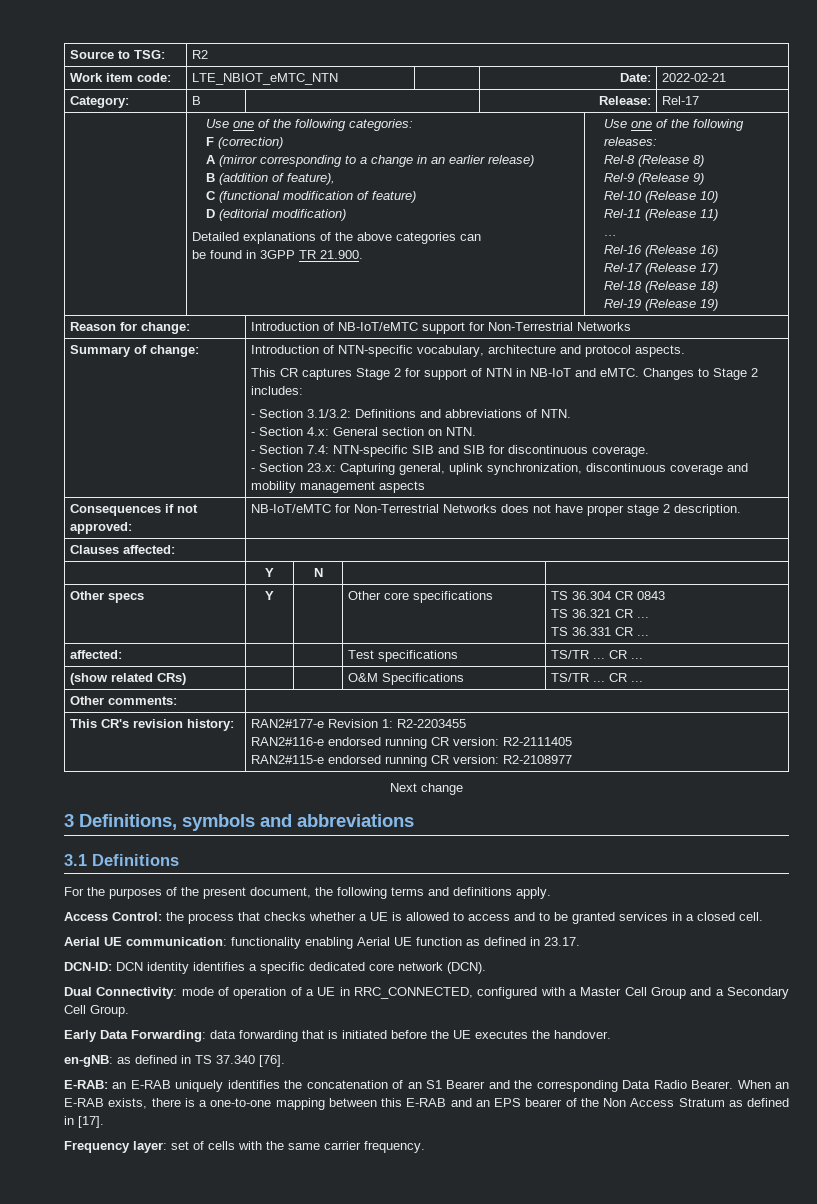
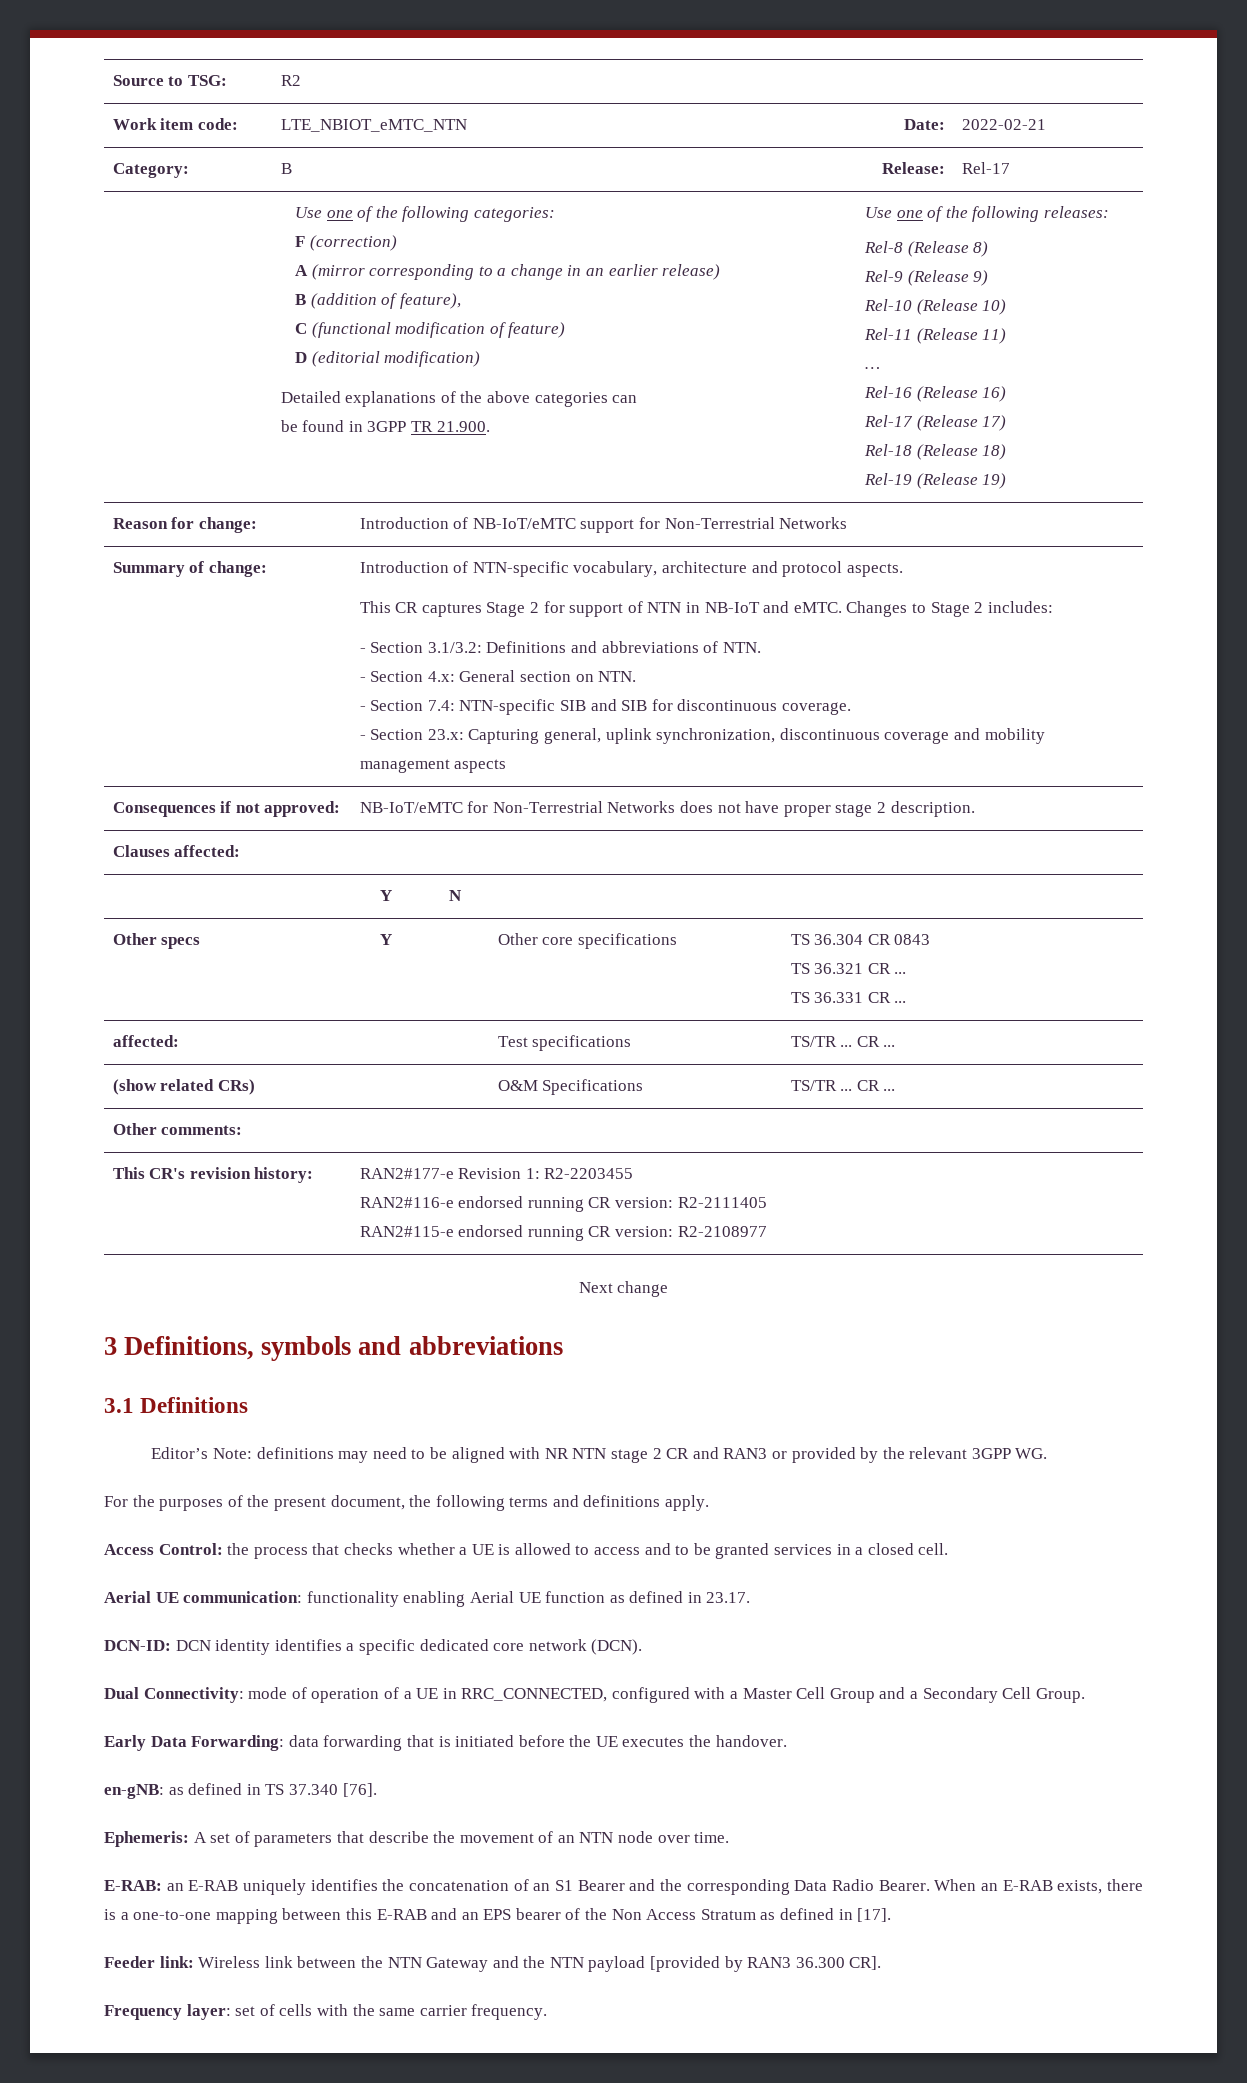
+ Editor’s Note: definitions may need to be aligned with NR NTN stage 2 CR and RAN3 or provided by the relevant 3GPP WG.
+ Ephemeris: A set of parameters that describe the movement of an NTN node over time.
+ Feeder link: Wireless link between the NTN Gateway and the NTN payload [provided by RAN3 36.300 CR].

